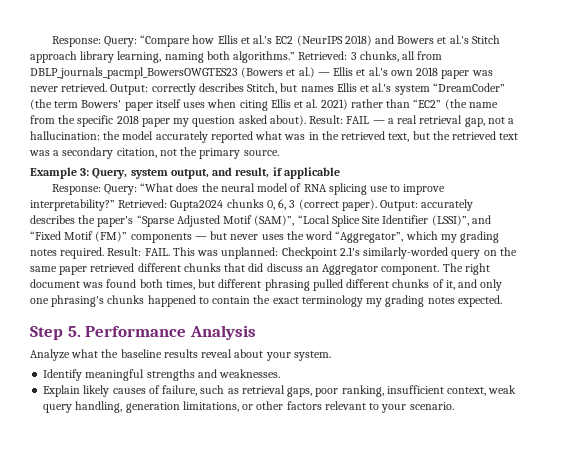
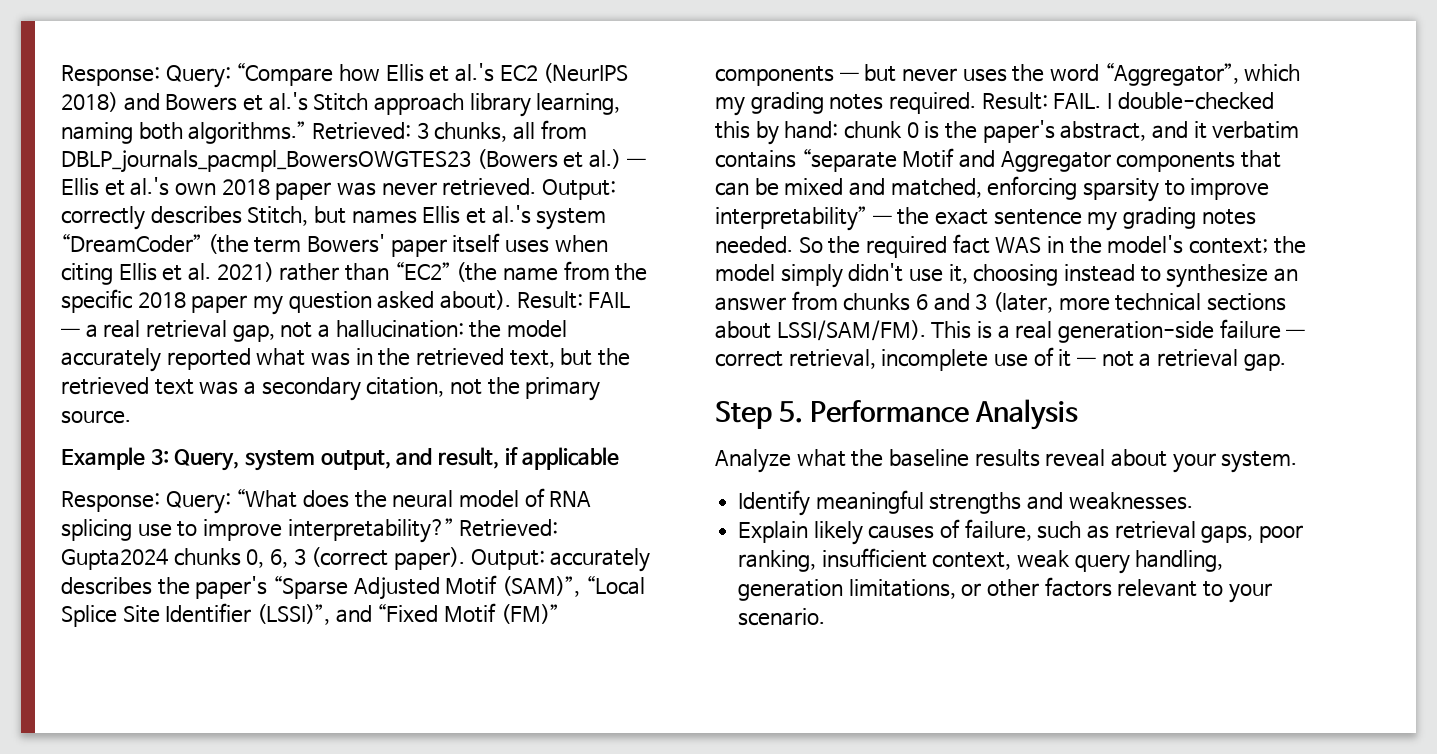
- This was unplanned: Checkpoint 2.1's similarly-worded query on the same paper retrieved different chunks that did discuss an Aggregator component. The right document was found both times, but different phrasing pulled different chunks of it, and only one phrasing's chunks happened to contain the exact terminology my grading notes expected.
+ I double-checked this by hand: chunk 0 is the paper's abstract, and it verbatim contains “separate Motif and Aggregator components that can be mixed and matched, enforcing sparsity to improve interpretability” — the exact sentence my grading notes needed. So the required fact WAS in the model's context; the model simply didn't use it, choosing instead to synthesize an answer from chunks 6 and 3 (later, more technical sections about LSSI/SAM/FM). This is a real generation-side failure — correct retrieval, incomplete use of it — not a retrieval gap.

